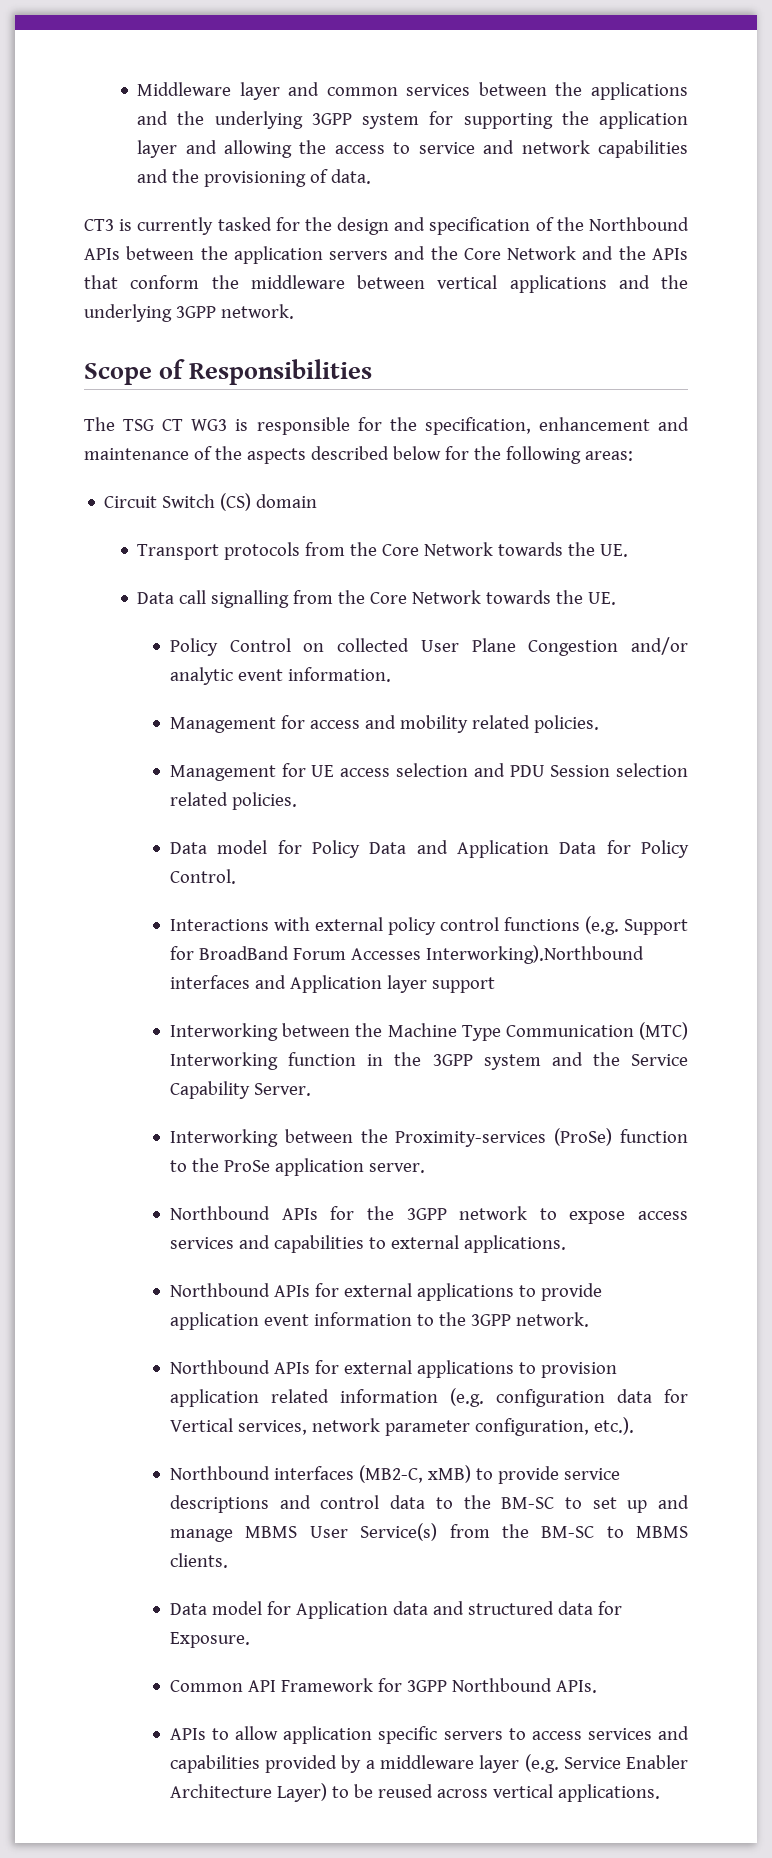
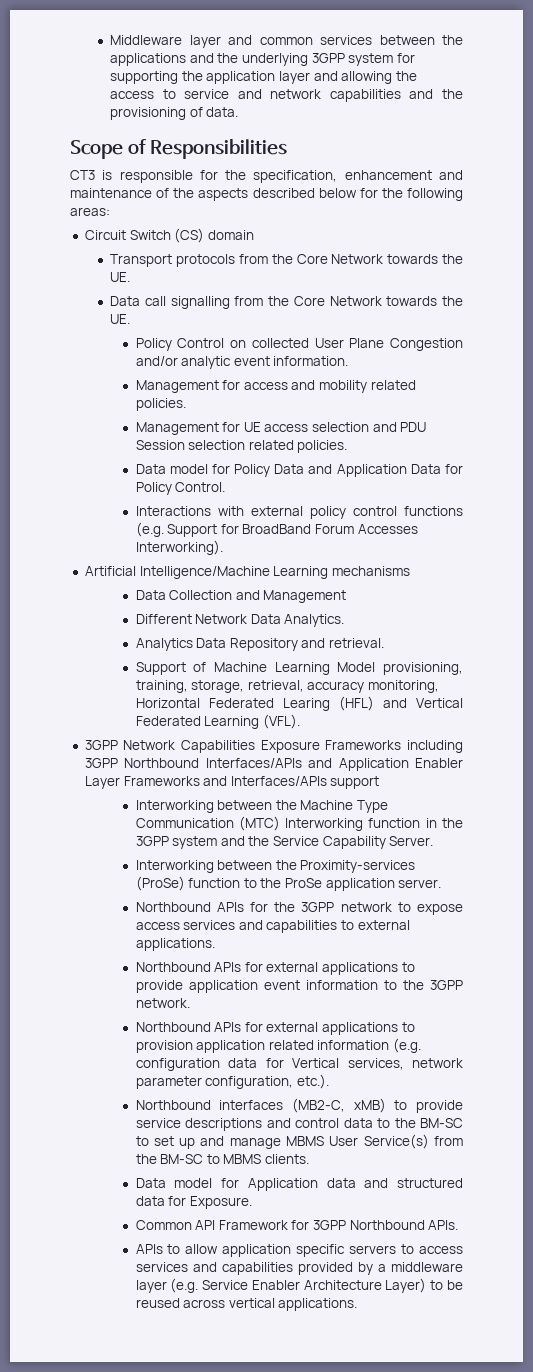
- CT3 is currently tasked for the design and specification of the Northbound APIs between the application servers and the Core Network and the APIs that conform the middleware between vertical applications and the underlying 3GPP network.
- The TSG CT WG3 is responsible for the specification, enhancement and maintenance of the aspects described below for the following areas:
+ CT3 is responsible for the specification, enhancement and maintenance of the aspects described below for the following areas:
- Interactions with external policy control functions (e.g. Support for BroadBand Forum Accesses Interworking).Northbound interfaces and Application layer support
+ Interactions with external policy control functions (e.g. Support for BroadBand Forum Accesses Interworking).
+ Artificial Intelligence/Machine Learning mechanisms
+ Data Collection and Management
+ Different Network Data Analytics.
+ Analytics Data Repository and retrieval.
+ Support of Machine Learning Model provisioning, training, storage, retrieval, accuracy monitoring, Horizontal Federated Learing (HFL) and Vertical Federated Learning (VFL).
+ 3GPP Network Capabilities Exposure Frameworks including 3GPP Northbound Interfaces/APIs and Application Enabler Layer Frameworks and Interfaces/APIs support

